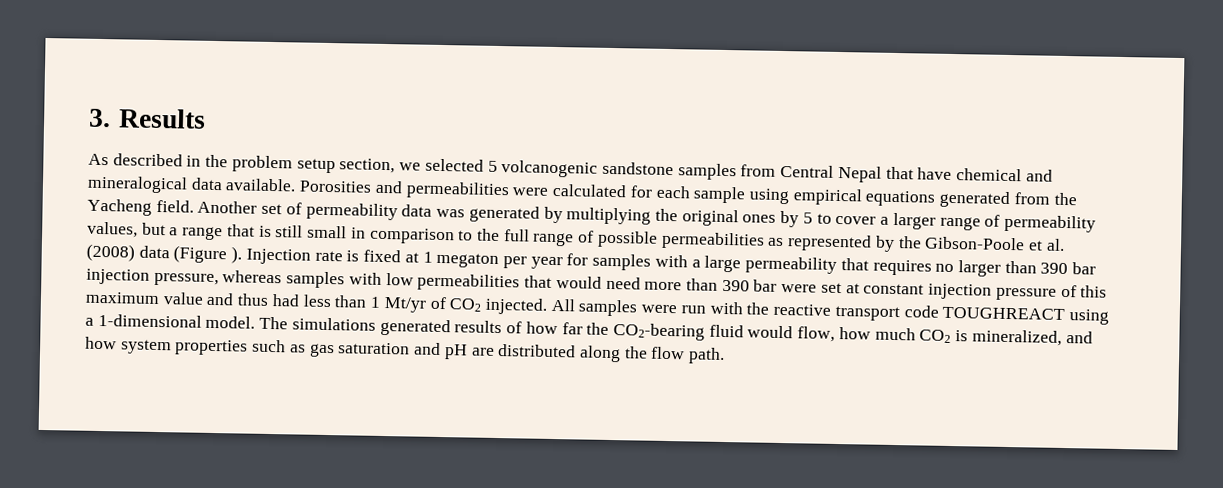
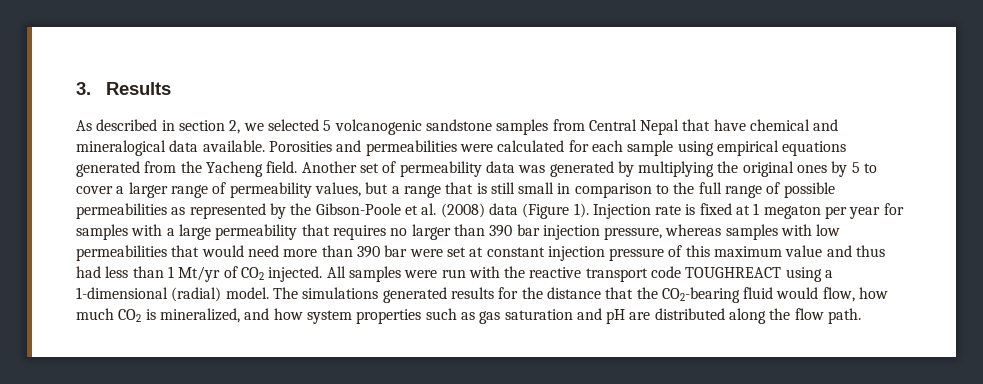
- As described in the problem setup section, we selected 5 volcanogenic sandstone samples from Central Nepal that have chemical and mineralogical data available.
+ As described in section 2, we selected 5 volcanogenic sandstone samples from Central Nepal that have chemical and mineralogical data available.
- Another set of permeability data was generated by multiplying the original ones by 5 to cover a larger range of permeability values, but a range that is still small in comparison to the full range of possible permeabilities as represented by the Gibson-Poole et al. (2008) data (Figure ).
+ Another set of permeability data was generated by multiplying the original ones by 5 to cover a larger range of permeability values, but a range that is still small in comparison to the full range of possible permeabilities as represented by the Gibson-Poole et al. (2008) data (Figure 1).
- All samples were run with the reactive transport code TOUGHREACT using a 1-dimensional model.
+ All samples were run with the reactive transport code TOUGHREACT using a 1-dimensional (radial) model.
- The simulations generated results of how far the CO2-bearing fluid would flow, how much CO2 is mineralized, and how system properties such as gas saturation and pH are distributed along the flow path.
+ The simulations generated results for the distance that the CO2-bearing fluid would flow, how much CO2 is mineralized, and how system properties such as gas saturation and pH are distributed along the flow path.

